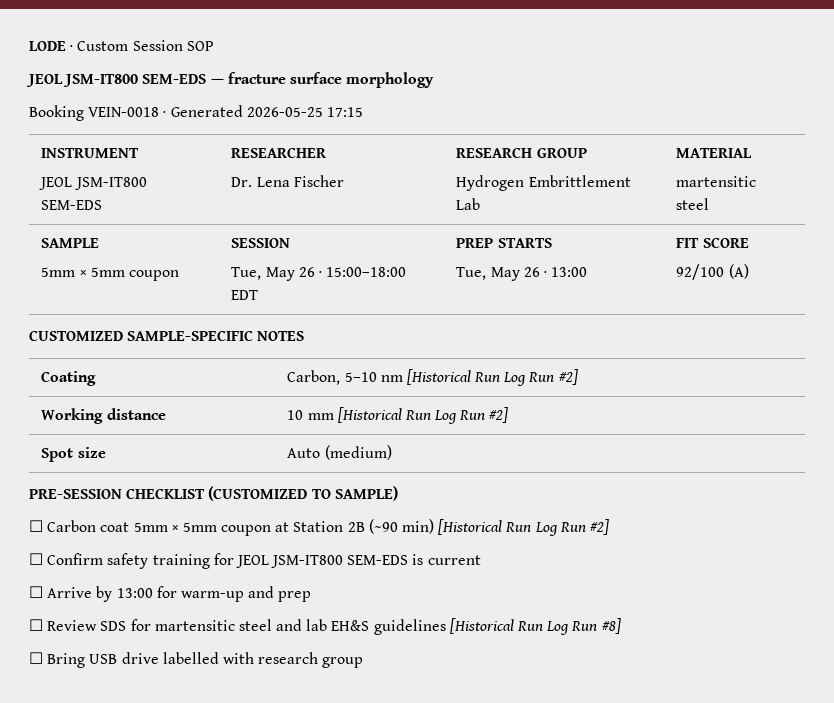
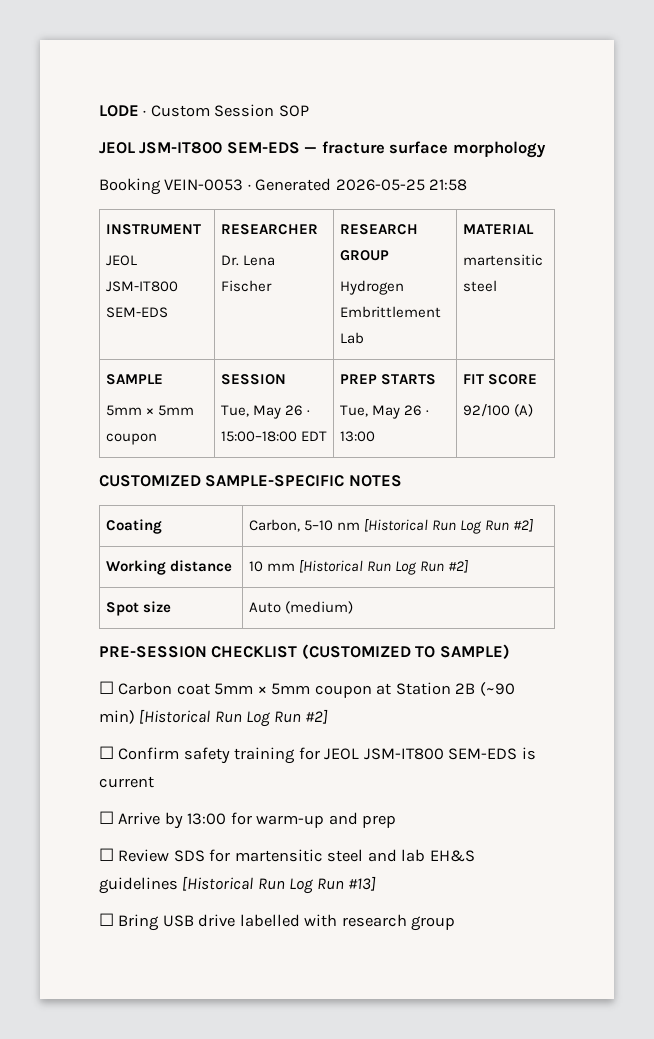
- Booking VEIN-0018 · Generated 2026-05-25 17:15
+ Booking VEIN-0053 · Generated 2026-05-25 21:58
- ☐ Review SDS for martensitic steel and lab EH&S guidelines [Historical Run Log Run #8]
+ ☐ Review SDS for martensitic steel and lab EH&S guidelines [Historical Run Log Run #13]

